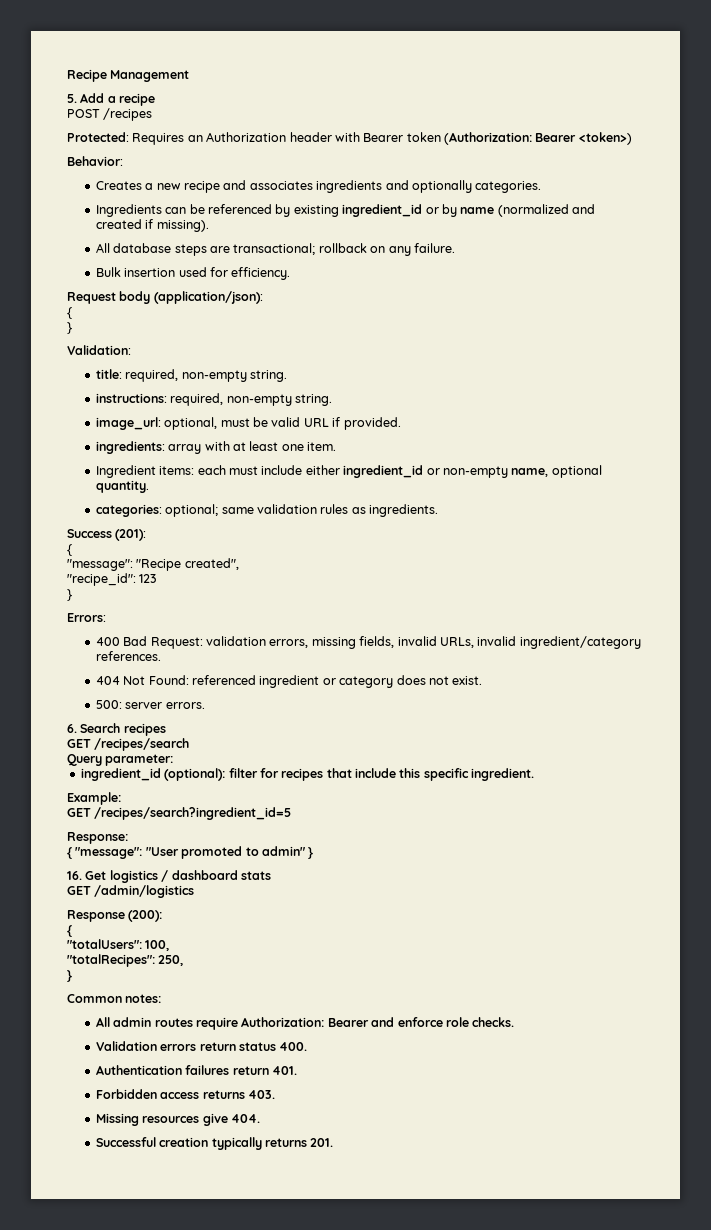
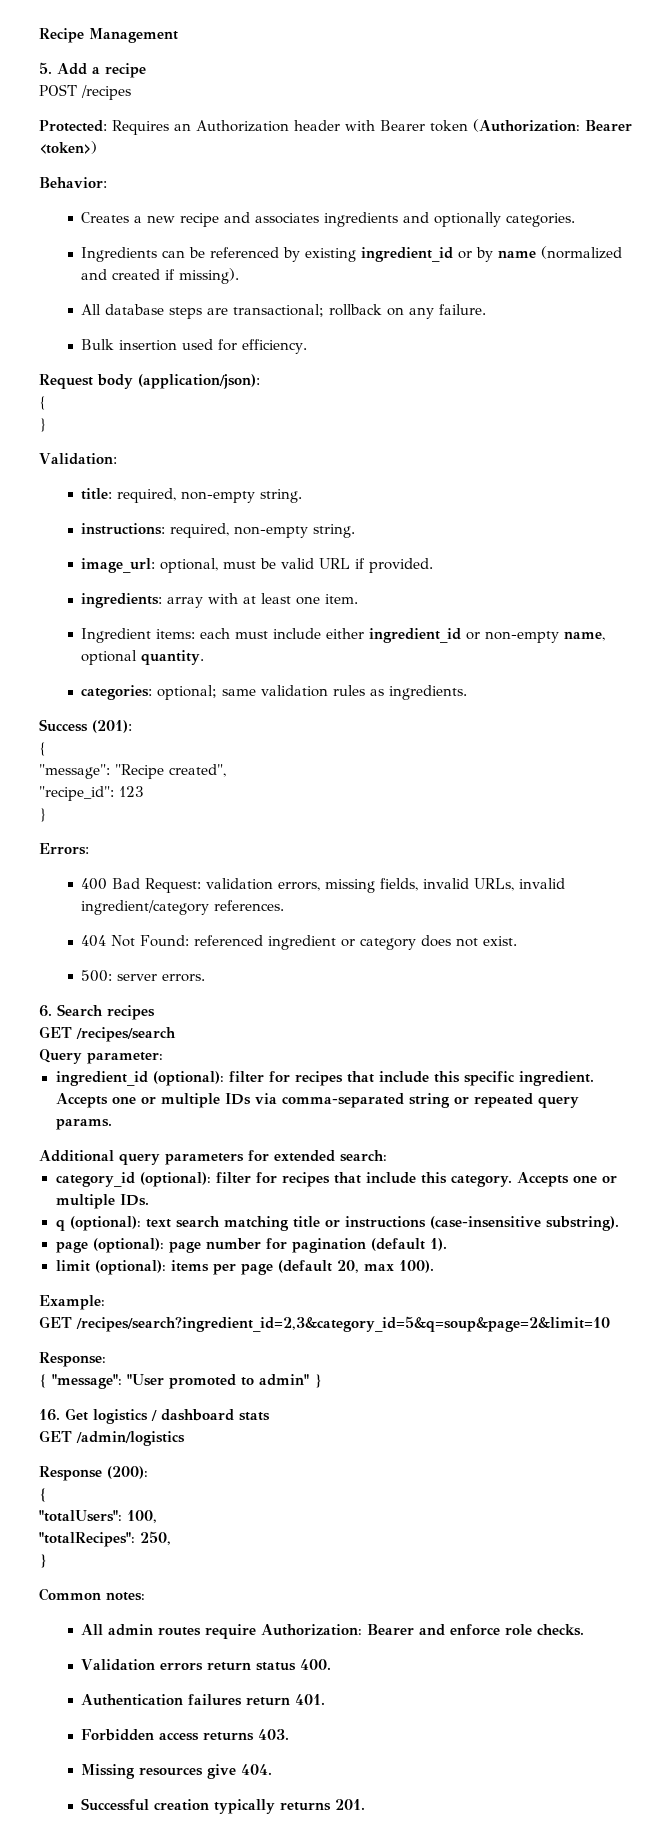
+ Accepts one or multiple IDs via comma-separated string or repeated query params.
+ Additional query parameters for extended search:
+ category_id (optional): filter for recipes that include this category. Accepts one or multiple IDs.
+ q (optional): text search matching title or instructions (case-insensitive substring).
+ page (optional): page number for pagination (default 1).
+ limit (optional): items per page (default 20, max 100).
- GET /recipes/search?ingredient_id=5
+ GET /recipes/search?ingredient_id=2,3&category_id=5&q=soup&page=2&limit=10

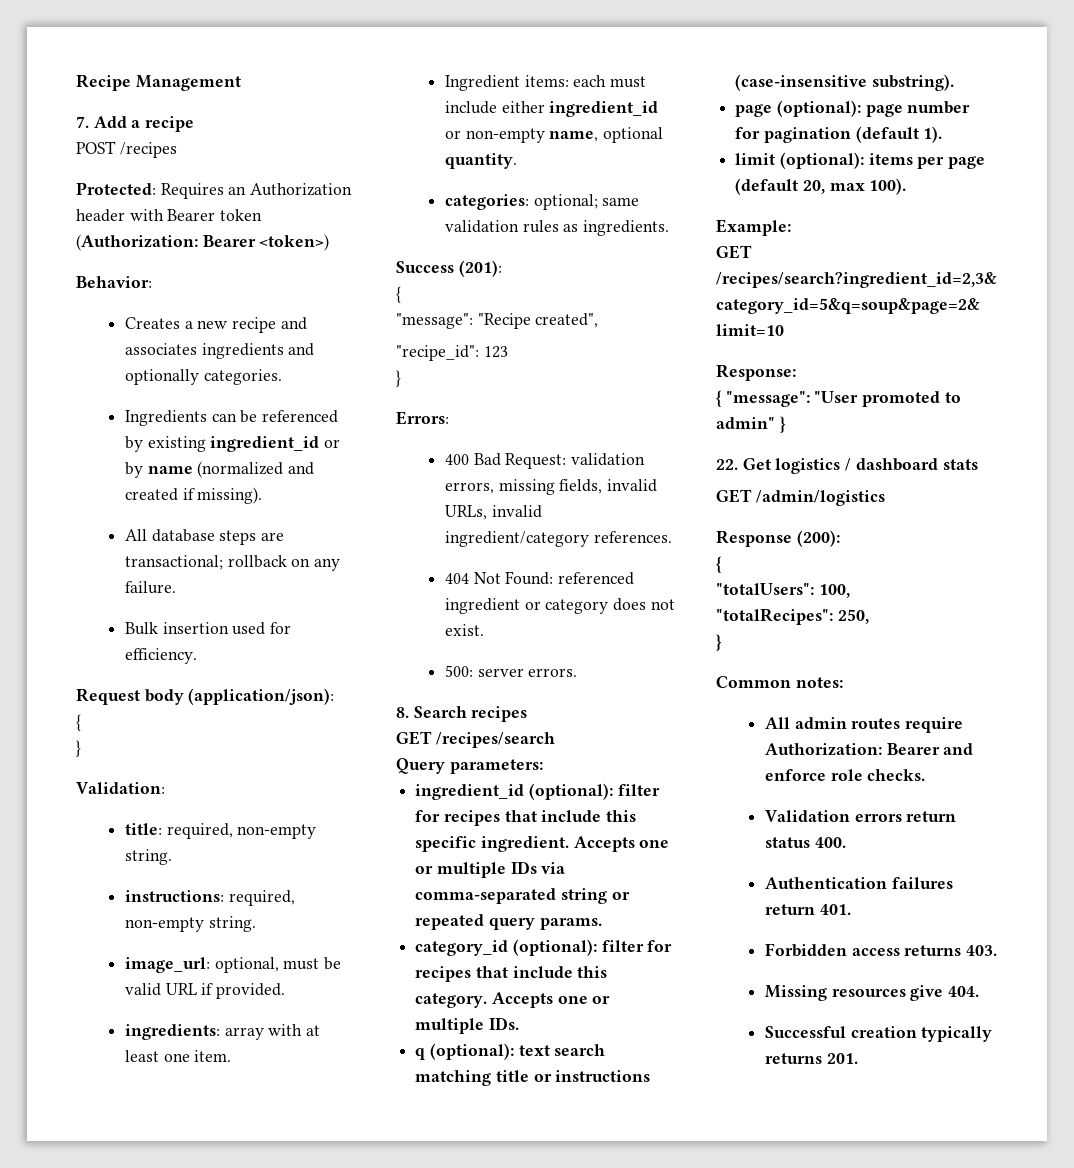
- 5. Add a recipe
+ 7. Add a recipe
- 6. Search recipes
+ 8. Search recipes
- Query parameter:
+ Query parameters:
- Additional query parameters for extended search:
- 16. Get logistics / dashboard stats
+ 22. Get logistics / dashboard stats

